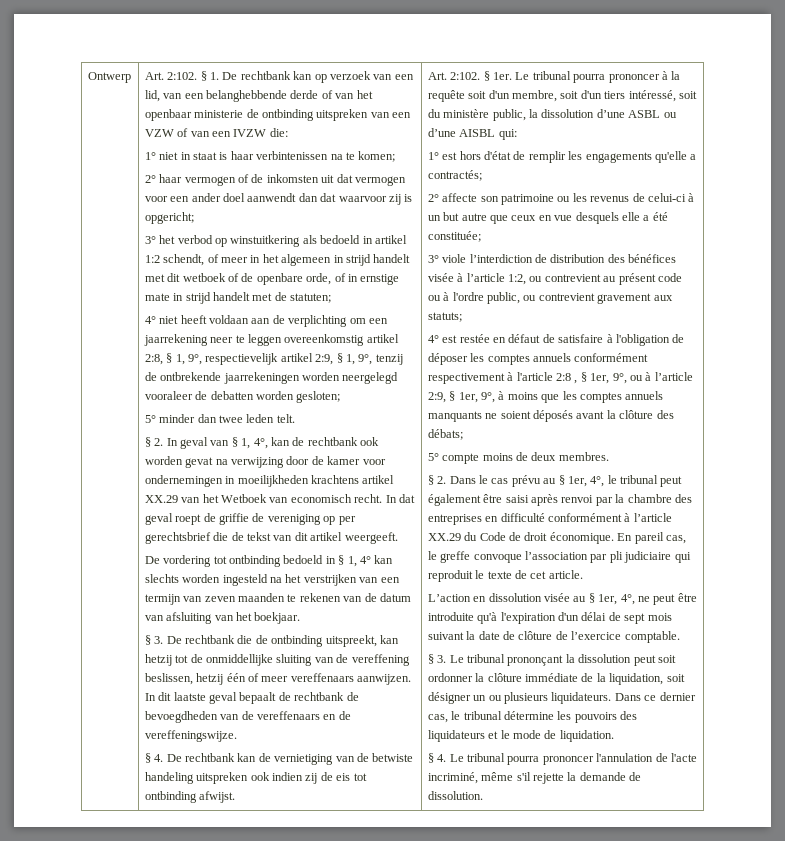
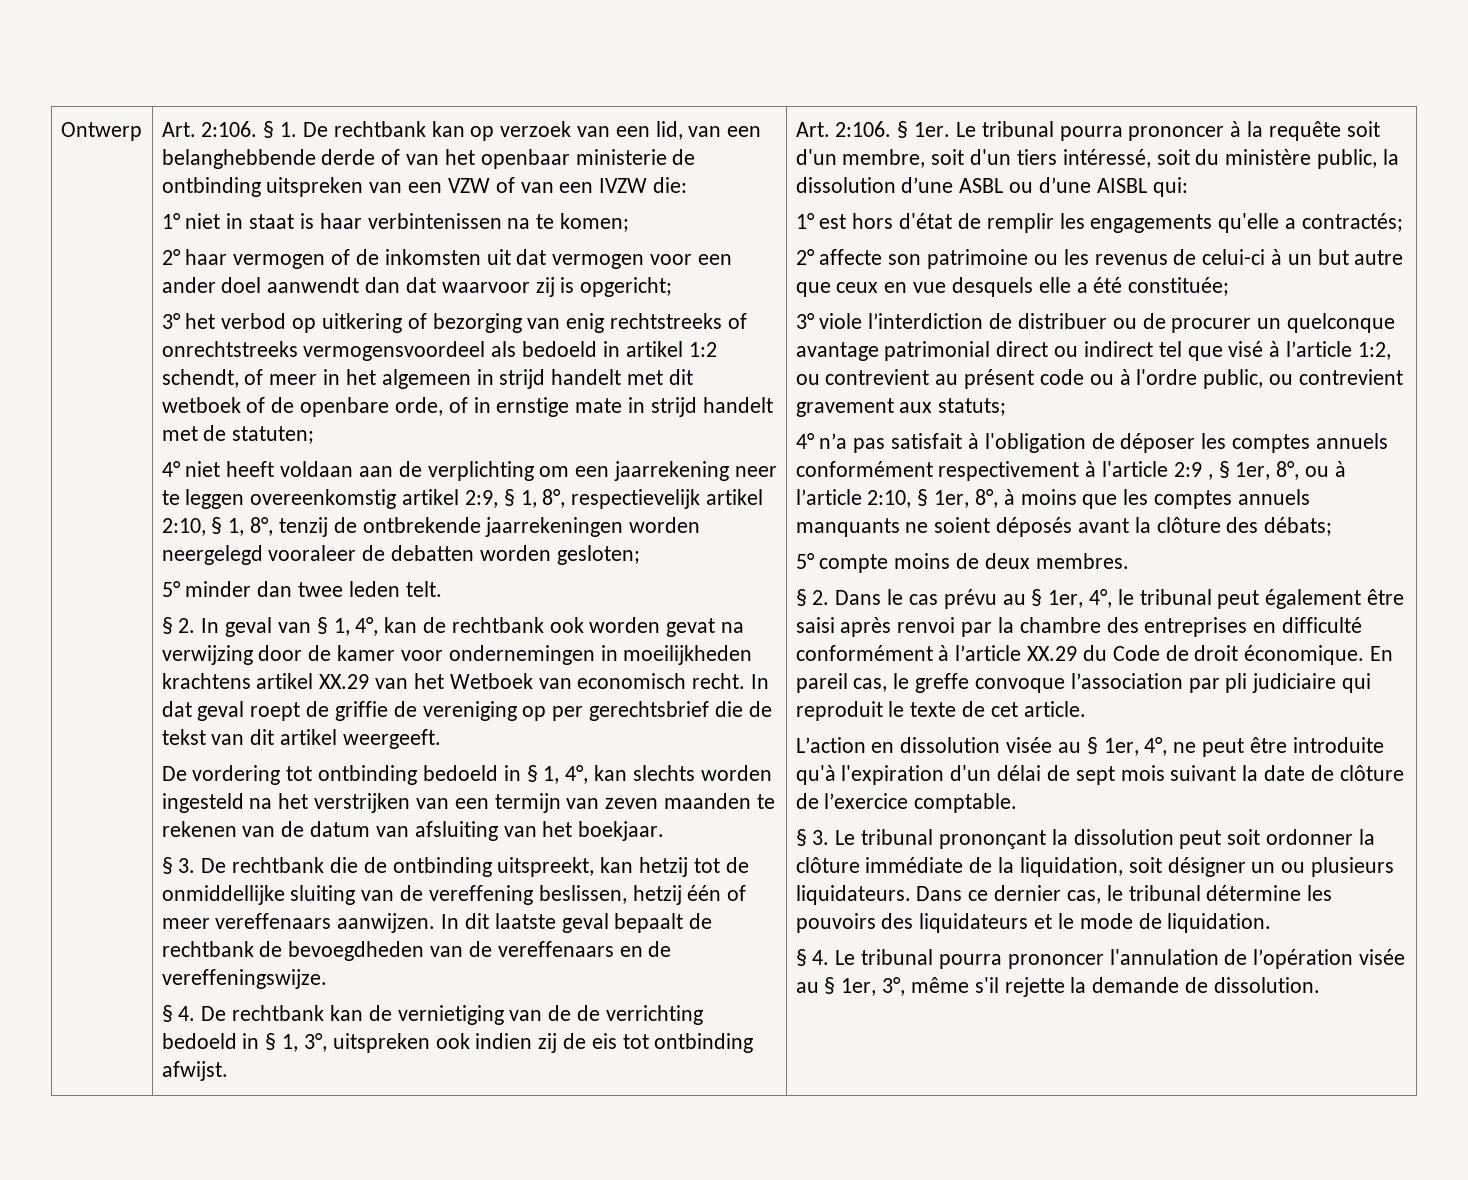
- Ontwerp | Art. 2:102.
+ Ontwerp | Art. 2:106.
- 3° het verbod op winstuitkering als bedoeld in artikel 1:2 schendt, of meer in het algemeen in strijd handelt met dit wetboek of de openbare orde, of in ernstige mate in strijd handelt met de statuten;
+ 3° het verbod op uitkering of bezorging van enig rechtstreeks of onrechtstreeks vermogensvoordeel als bedoeld in artikel 1:2 schendt, of meer in het algemeen in strijd handelt met dit wetboek of de openbare orde, of in ernstige mate in strijd handelt met de statuten;
- 4° niet heeft voldaan aan de verplichting om een jaarrekening neer te leggen overeenkomstig artikel 2:8, § 1, 9°, respectievelijk artikel 2:9, § 1, 9°, tenzij de ontbrekende jaarrekeningen worden neergelegd vooraleer de debatten worden gesloten;
+ 4° niet heeft voldaan aan de verplichting om een jaarrekening neer te leggen overeenkomstig artikel 2:9, § 1, 8°, respectievelijk artikel 2:10, § 1, 8°, tenzij de ontbrekende jaarrekeningen worden neergelegd vooraleer de debatten worden gesloten;
- De vordering tot ontbinding bedoeld in § 1, 4° kan slechts worden ingesteld na het verstrijken van een termijn van zeven maanden te rekenen van de datum van afsluiting van het boekjaar.
+ De vordering tot ontbinding bedoeld in § 1, 4°, kan slechts worden ingesteld na het verstrijken van een termijn van zeven maanden te rekenen van de datum van afsluiting van het boekjaar.
- § 4. De rechtbank kan de vernietiging van de betwiste handeling uitspreken ook indien zij de eis tot ontbinding afwijst. | Art. 2:102.
+ § 4. De rechtbank kan de vernietiging van de de verrichting bedoeld in § 1, 3°, uitspreken ook indien zij de eis tot ontbinding afwijst. | Art. 2:106.
- 3° viole l’interdiction de distribution des bénéfices visée à l’article 1:2, ou contrevient au présent code ou à l'ordre public, ou contrevient gravement aux statuts;
+ 3° viole l’interdiction de distribuer ou de procurer un quelconque avantage patrimonial direct ou indirect tel que visé à l’article 1:2, ou contrevient au présent code ou à l'ordre public, ou contrevient gravement aux statuts;
- 4° est restée en défaut de satisfaire à l'obligation de déposer les comptes annuels conformément respectivement à l'article 2:8 , § 1er, 9°, ou à l’article 2:9, § 1er, 9°, à moins que les comptes annuels manquants ne soient déposés avant la clôture des débats;
+ 4° n’a pas satisfait à l'obligation de déposer les comptes annuels conformément respectivement à l'article 2:9 , § 1er, 8°, ou à l’article 2:10, § 1er, 8°, à moins que les comptes annuels manquants ne soient déposés avant la clôture des débats;
- § 4. Le tribunal pourra prononcer l'annulation de l'acte incriminé, même s'il rejette la demande de dissolution.
+ § 4. Le tribunal pourra prononcer l'annulation de l’opération visée au § 1er, 3°, même s'il rejette la demande de dissolution.

